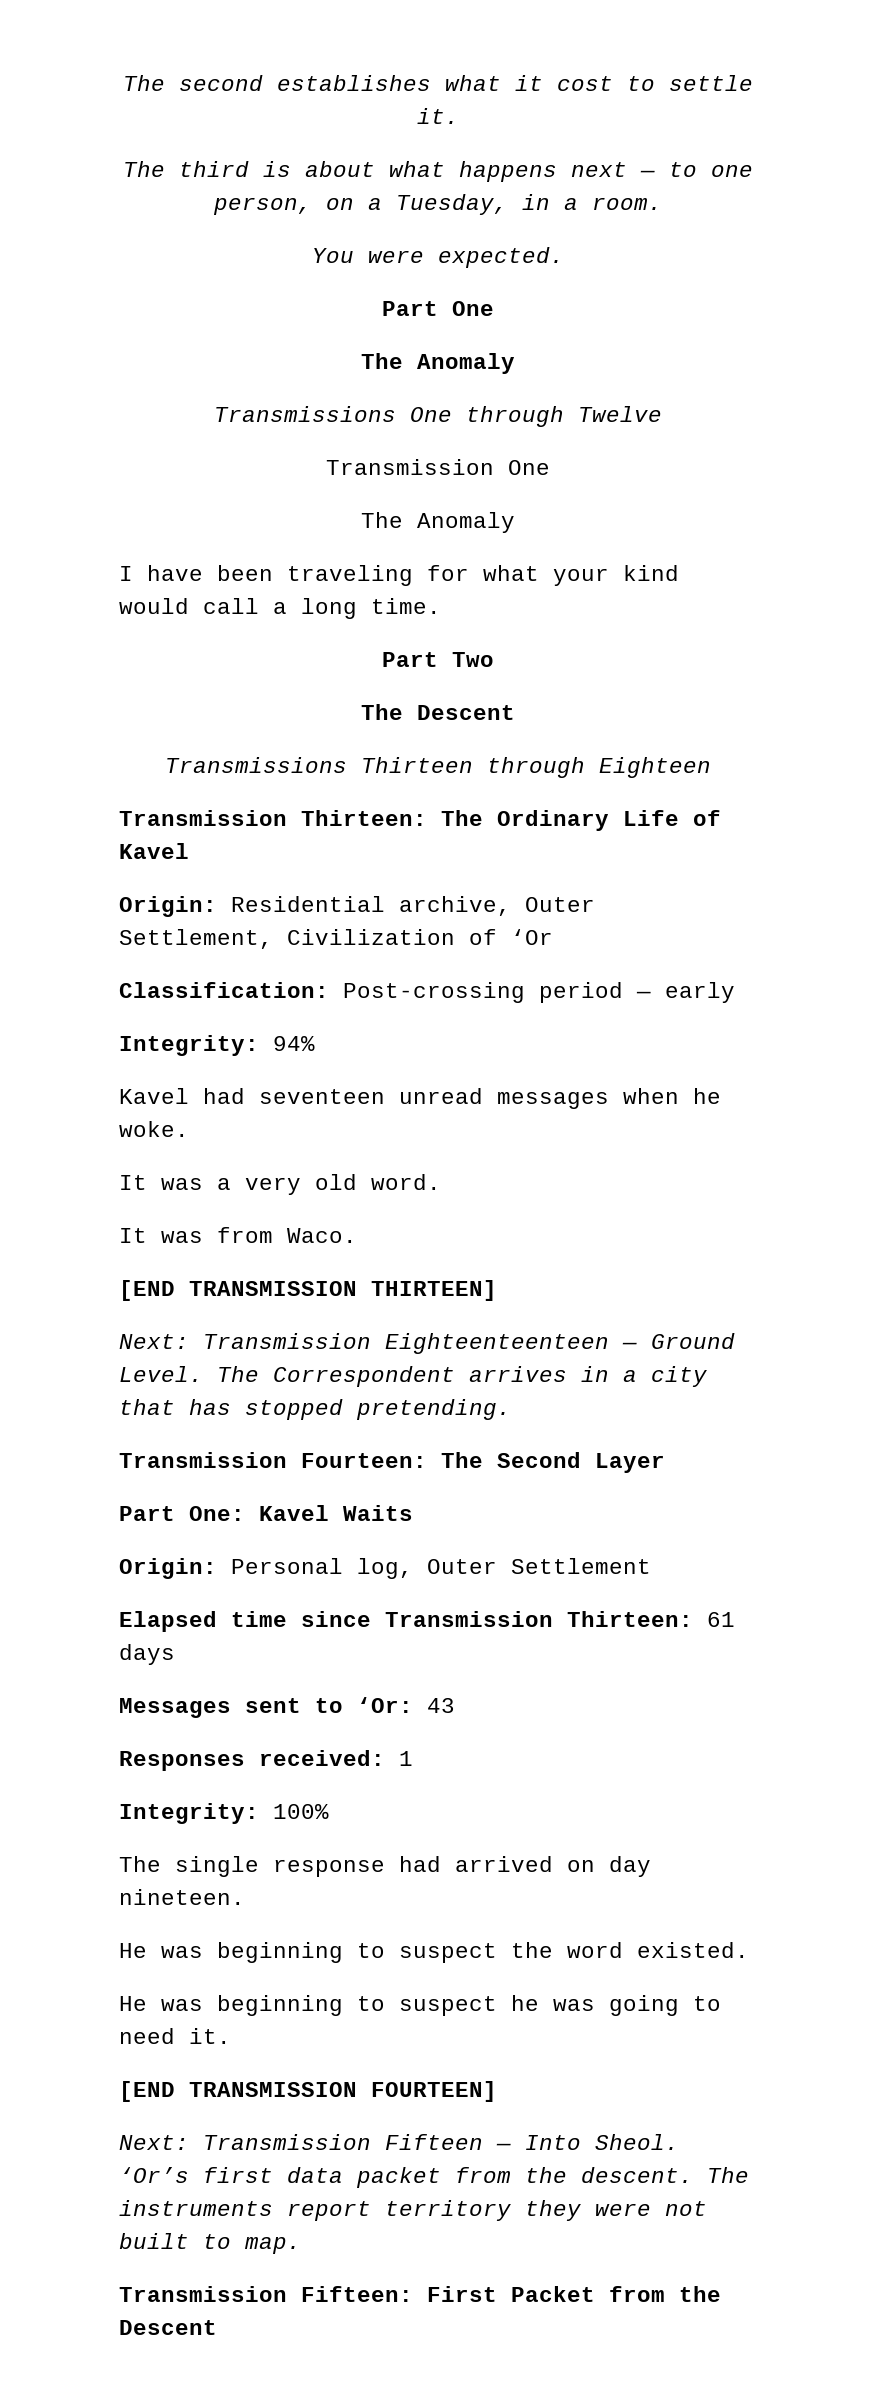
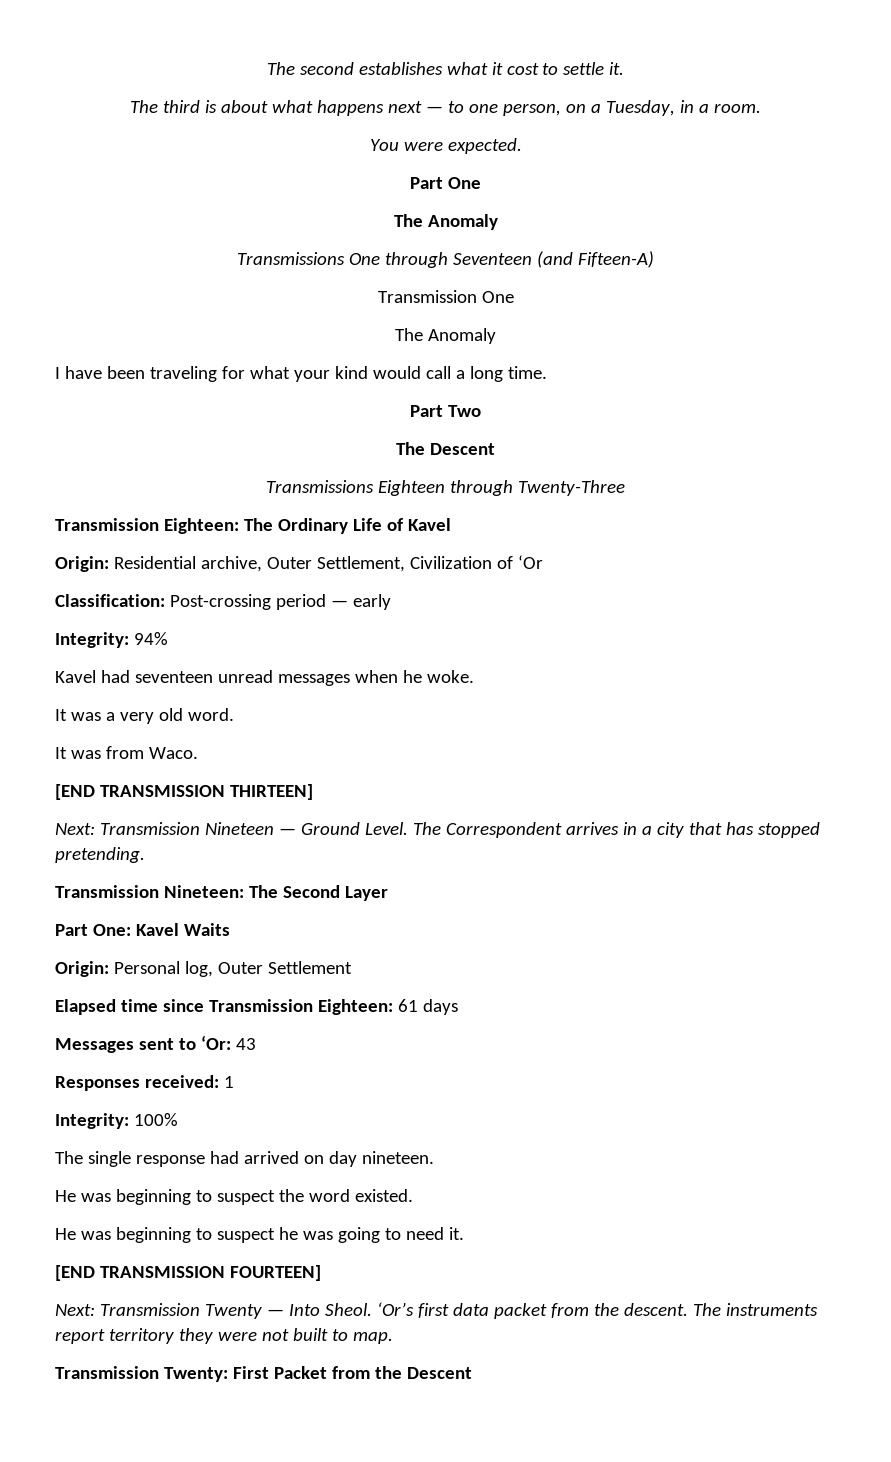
- Transmissions One through Twelve
+ Transmissions One through Seventeen (and Fifteen-A)
- Transmissions Thirteen through Eighteen
- Transmission Thirteen: The Ordinary Life of Kavel
+ Transmissions Eighteen through Twenty-Three
+ Transmission Eighteen: The Ordinary Life of Kavel
- Next: Transmission Eighteenteenteen — Ground Level.
+ Next: Transmission Nineteen — Ground Level.
- Transmission Fourteen: The Second Layer
+ Transmission Nineteen: The Second Layer
- Elapsed time since Transmission Thirteen: 61 days
+ Elapsed time since Transmission Eighteen: 61 days
- Next: Transmission Fifteen — Into Sheol.
+ Next: Transmission Twenty — Into Sheol.
- Transmission Fifteen: First Packet from the Descent
+ Transmission Twenty: First Packet from the Descent

